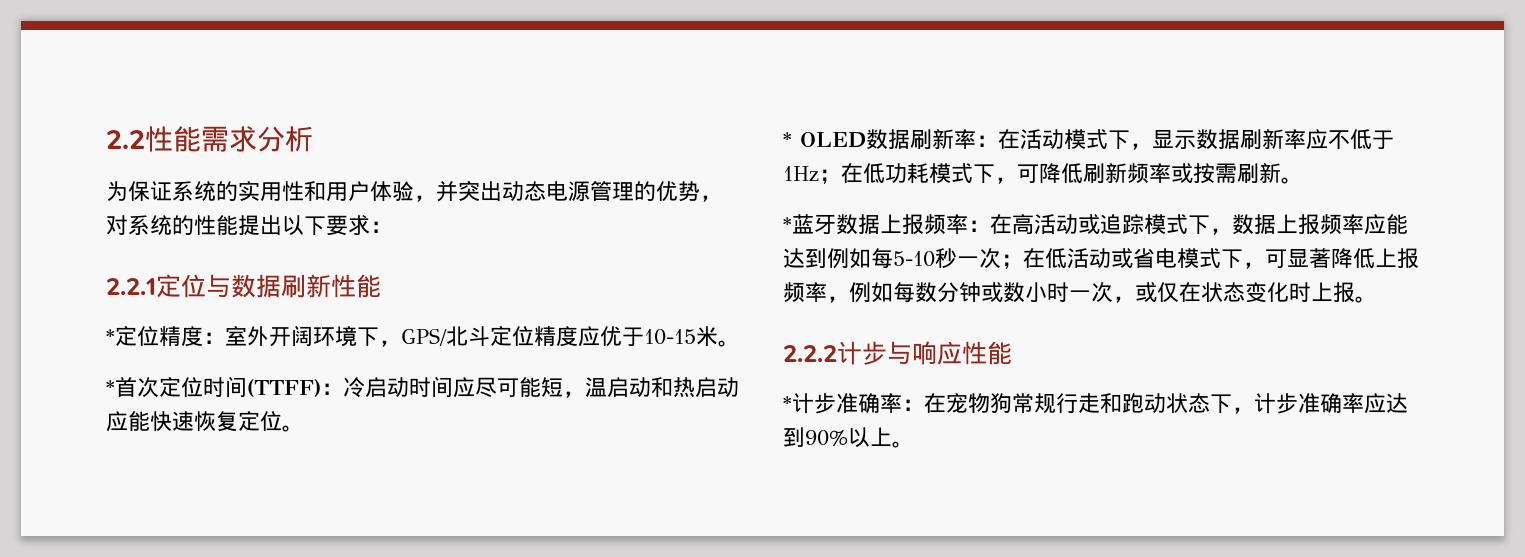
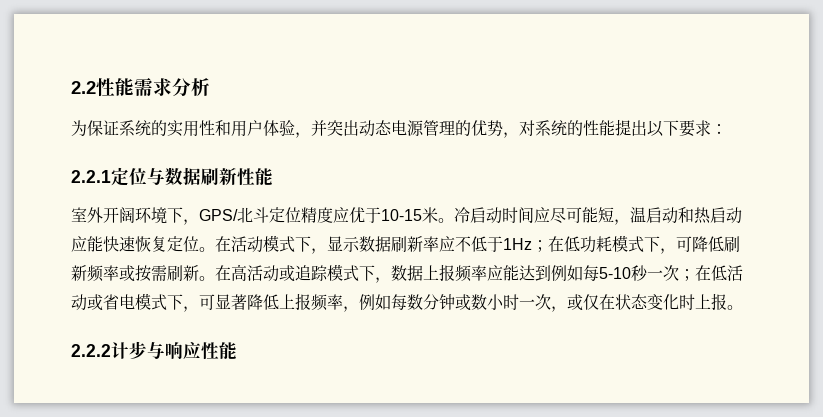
- *定位精度：室外开阔环境下，GPS/北斗定位精度应优于10-15米。
- *首次定位时间(TTFF)：冷启动时间应尽可能短，温启动和热启动应能快速恢复定位。
- * OLED数据刷新率：
+ 室外开阔环境下，GPS/北斗定位精度应优于10-15米。冷启动时间应尽可能短，温启动和热启动应能快速恢复定位。
- 在低功耗模式下，可降低刷新频率或按需刷新。
- *蓝牙数据上报频率：在高活动或追踪模式下，数据上报频率应能达到例如每5-10秒一次；
+ 在低功耗模式下，可降低刷新频率或按需刷新。在高活动或追踪模式下，数据上报频率应能达到例如每5-10秒一次；
- *计步准确率：在宠物狗常规行走和跑动状态下，计步准确率应达到90%以上。

